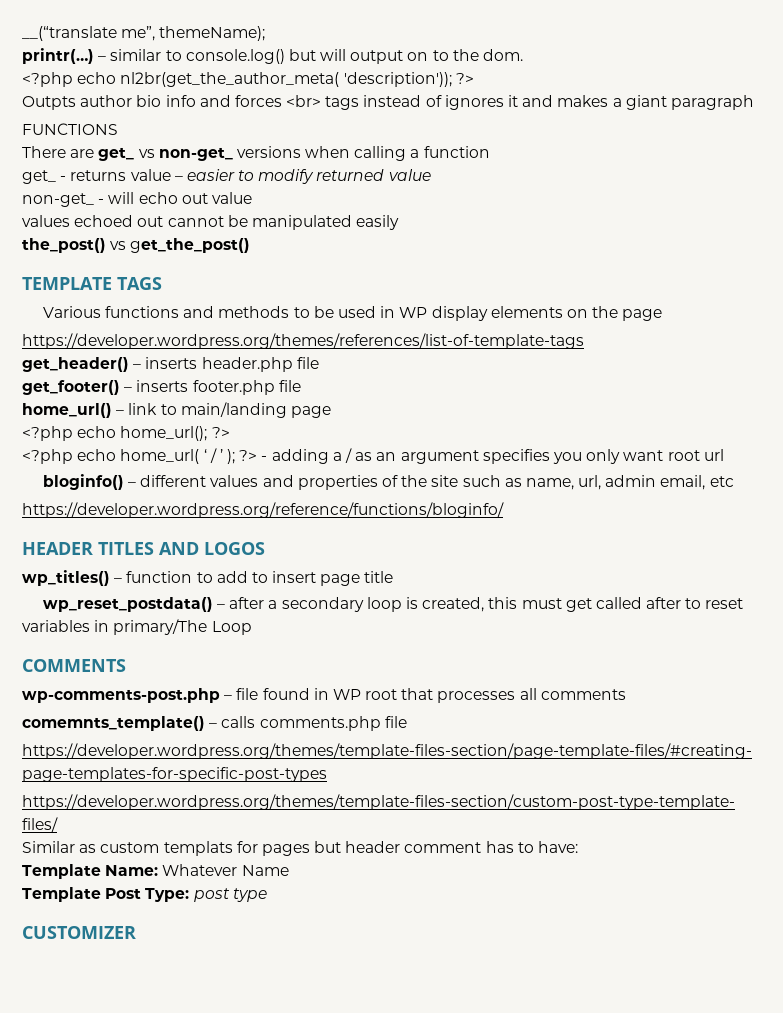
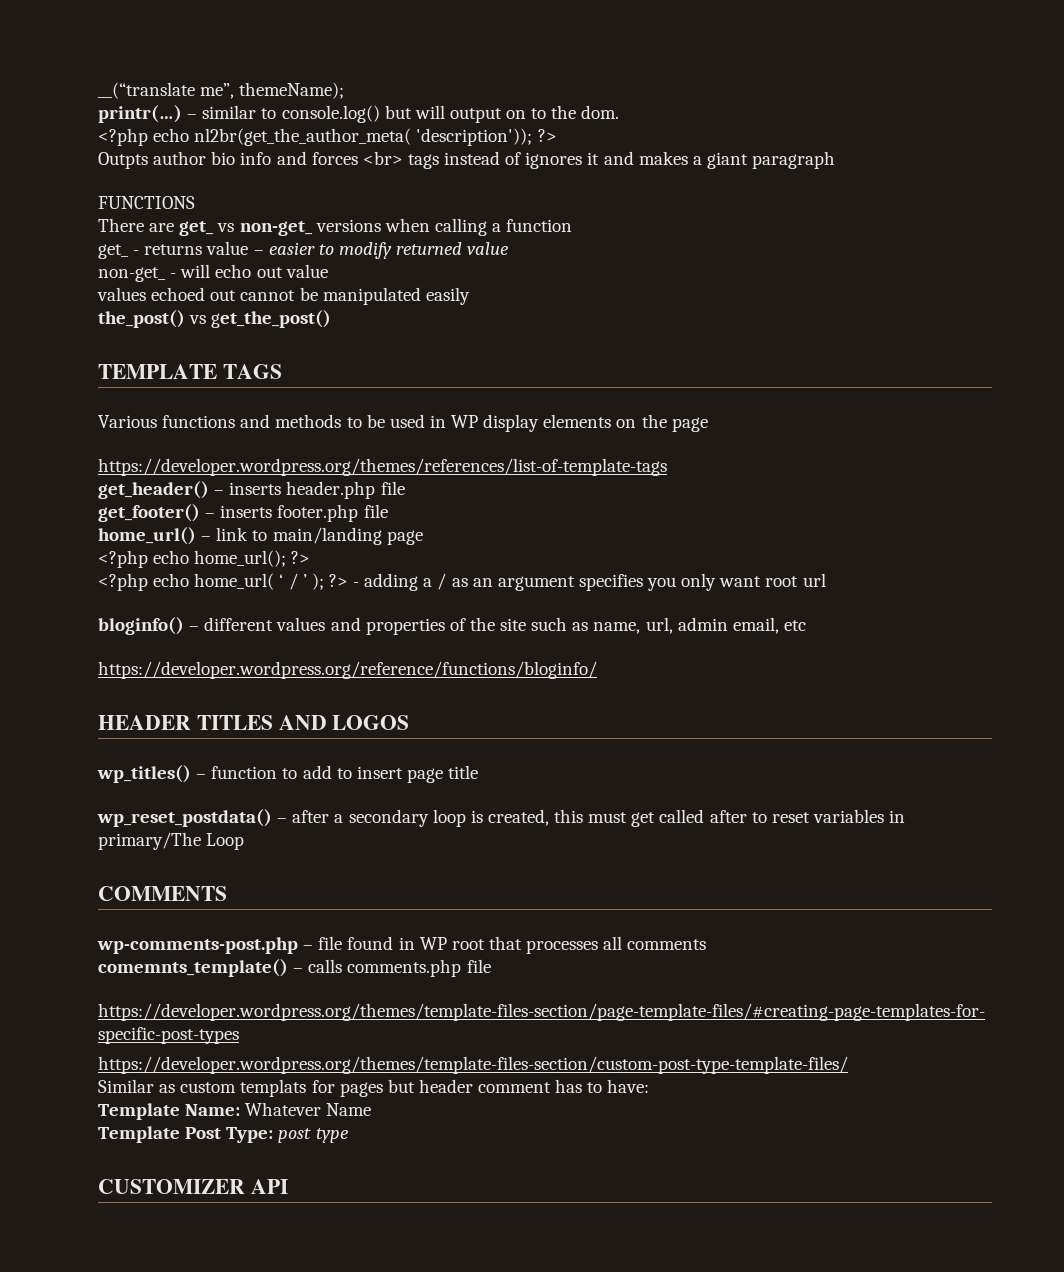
- CUSTOMIZER
+ CUSTOMIZER API

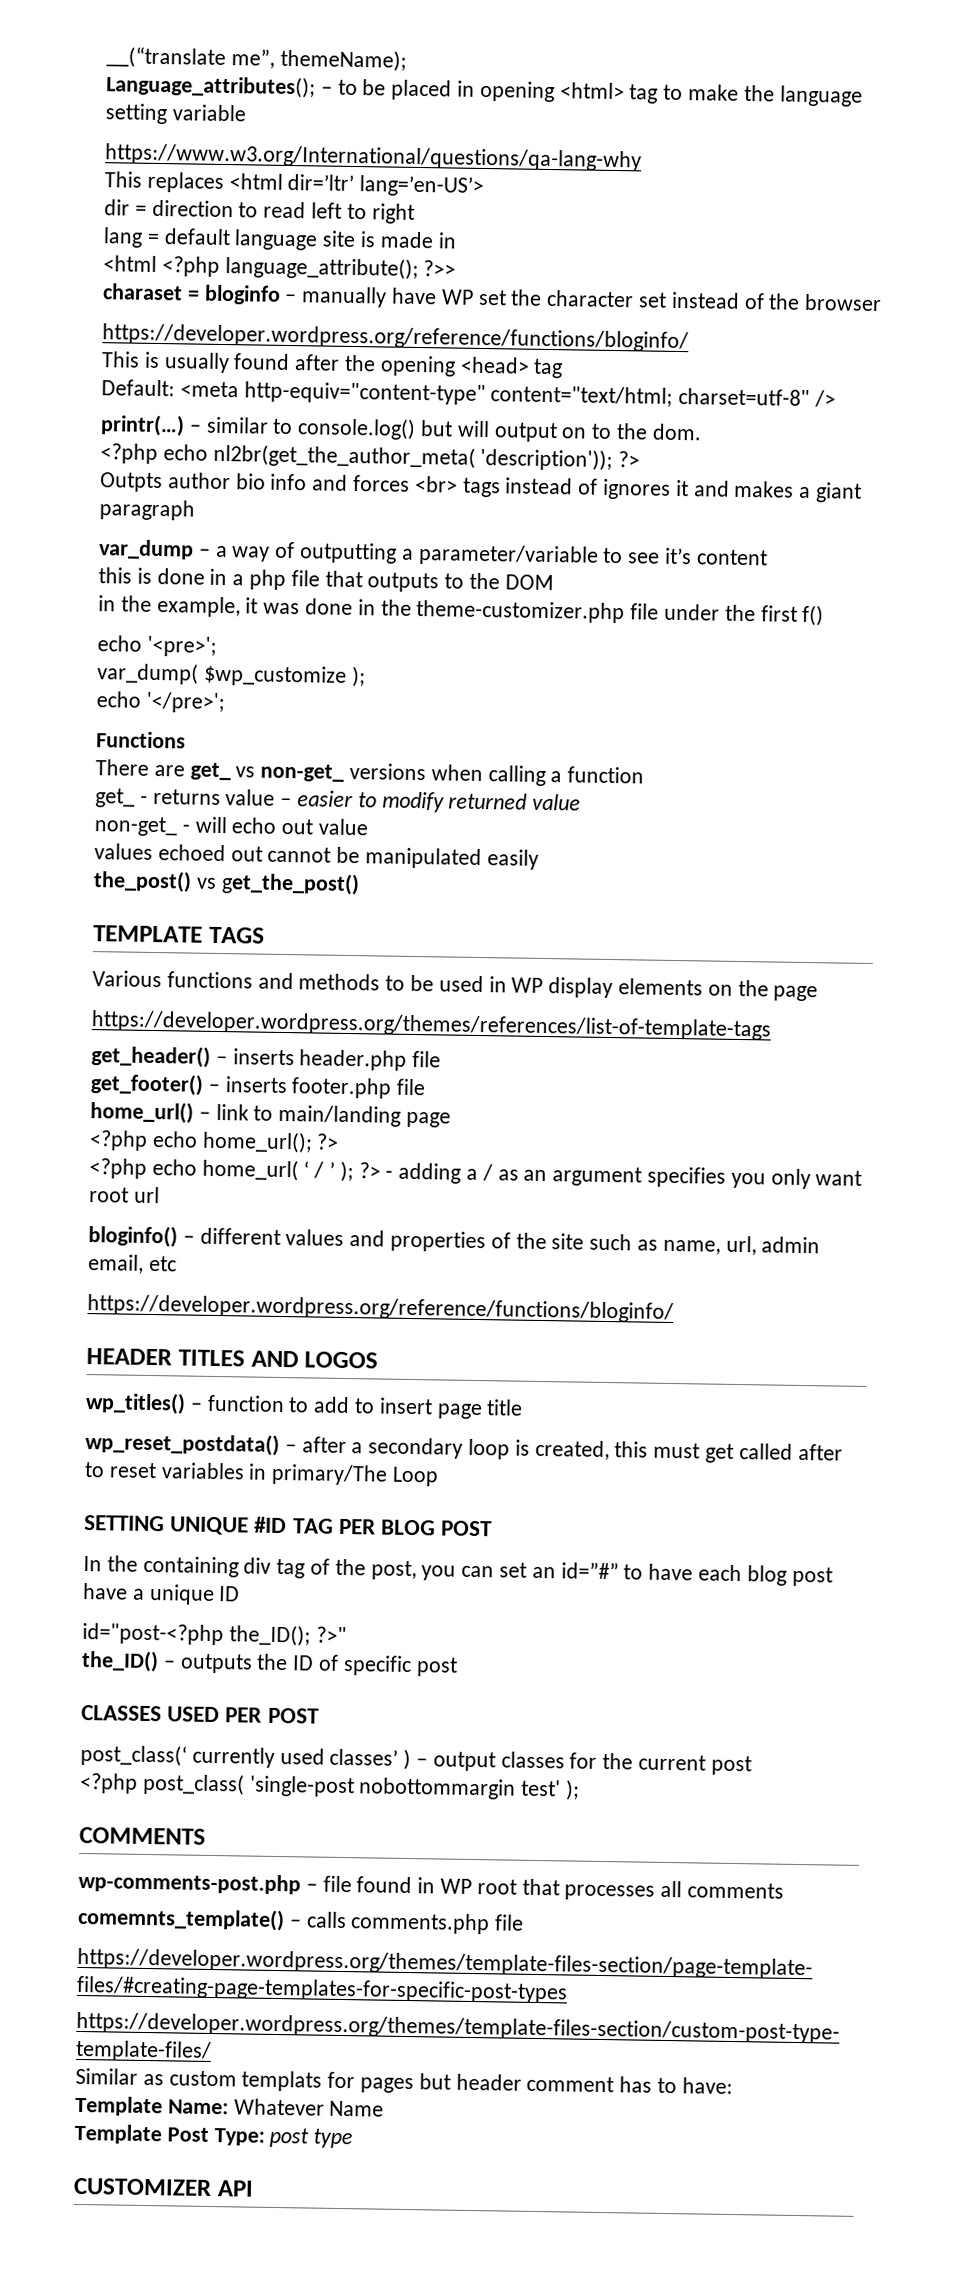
+ Language_attributes(); – to be placed in opening <html> tag to make the language setting variable
+ https://www.w3.org/International/questions/qa-lang-why
+ This replaces <html dir=’ltr’ lang=’en-US’>
+ dir = direction to read left to right
+ lang = default language site is made in
+ <html <?php language_attribute(); ?>>
+ charaset = bloginfo – manually have WP set the character set instead of the browser
+ https://developer.wordpress.org/reference/functions/bloginfo/
+ This is usually found after the opening <head> tag
+ Default: <meta http-equiv="content-type" content="text/html; charset=utf-8" />
- FUNCTIONS
+ var_dump – a way of outputting a parameter/variable to see it’s content
+ this is done in a php file that outputs to the DOM
+ in the example, it was done in the theme-customizer.php file under the first f()
+ echo '<pre>';
+ var_dump( $wp_customize );
+ echo '</pre>';
+ Functions
+ SETTING UNIQUE #ID TAG PER BLOG POST
+ In the containing div tag of the post, you can set an id=”#” to have each blog post have a unique ID
+ id="post-<?php the_ID(); ?>"
+ the_ID() – outputs the ID of specific post
+ CLASSES USED PER POST
+ post_class(‘ currently used classes’ ) – output classes for the current post
+ <?php post_class( 'single-post nobottommargin test' );

